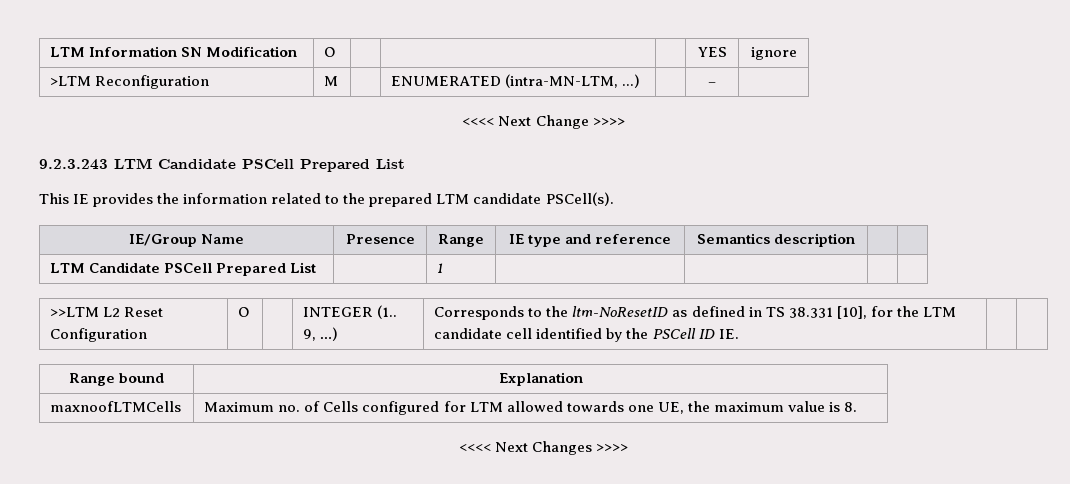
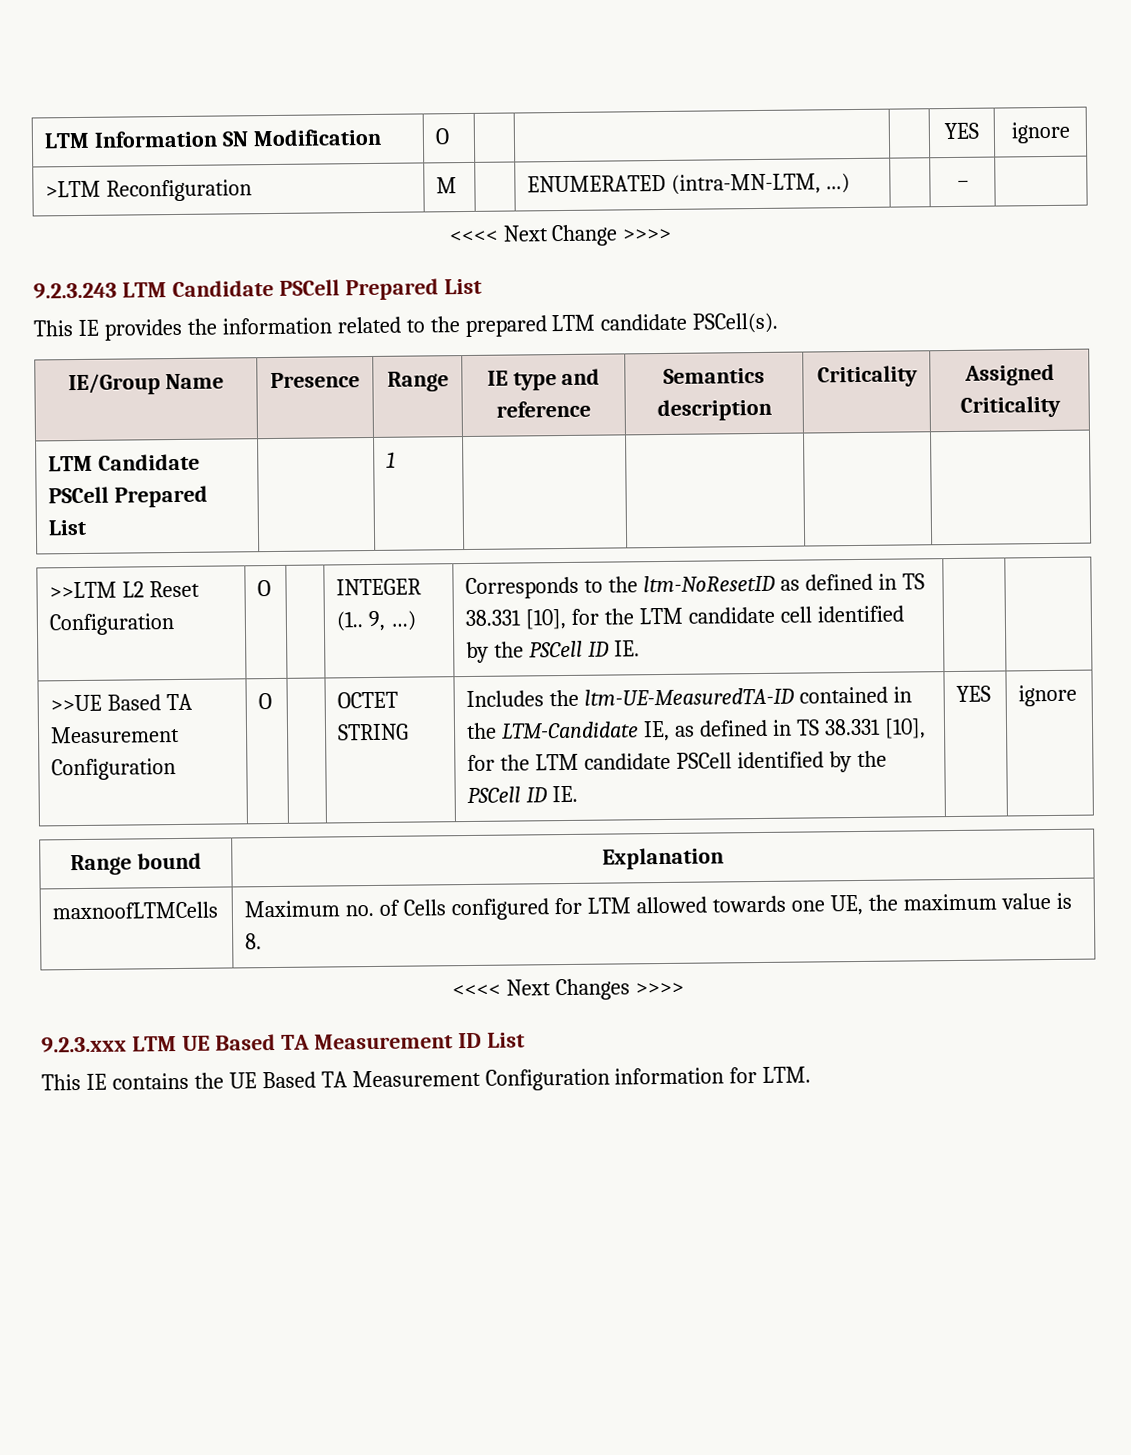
- IE/Group Name | Presence | Range | IE type and reference | Semantics description | |
+ IE/Group Name | Presence | Range | IE type and reference | Semantics description | Criticality | Assigned Criticality
+ >>UE Based TA Measurement Configuration | O | | OCTET STRING | Includes the ltm-UE-MeasuredTA-ID contained in the LTM-Candidate IE, as defined in TS 38.331 [10], for the LTM candidate PSCell identified by the PSCell ID IE. | YES | ignore
+ 9.2.3.xxx LTM UE Based TA Measurement ID List
+ This IE contains the UE Based TA Measurement Configuration information for LTM.

